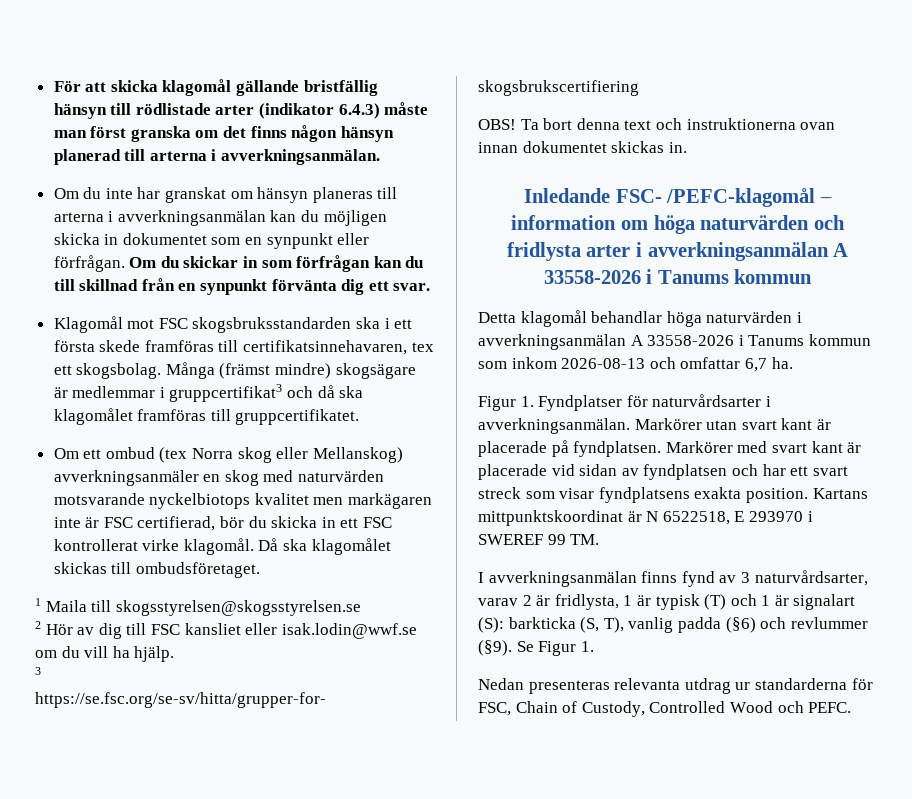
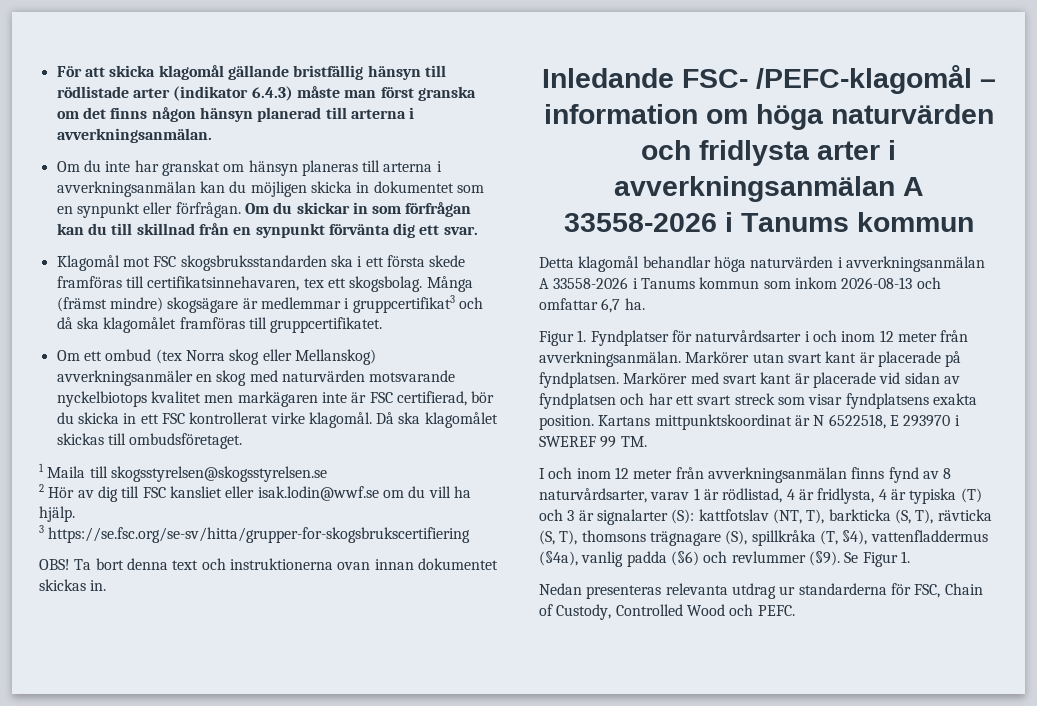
- Figur 1. Fyndplatser för naturvårdsarter i avverkningsanmälan.
+ Figur 1. Fyndplatser för naturvårdsarter i och inom 12 meter från avverkningsanmälan.
- I avverkningsanmälan finns fynd av 3 naturvårdsarter, varav 2 är fridlysta, 1 är typisk (T) och 1 är signalart (S): barkticka (S, T), vanlig padda (§6) och revlummer (§9).
+ I och inom 12 meter från avverkningsanmälan finns fynd av 8 naturvårdsarter, varav 1 är rödlistad, 4 är fridlysta, 4 är typiska (T) och 3 är signalarter (S): kattfotslav (NT, T), barkticka (S, T), rävticka (S, T), thomsons trägnagare (S), spillkråka (T, §4), vattenfladdermus (§4a), vanlig padda (§6) och revlummer (§9).

